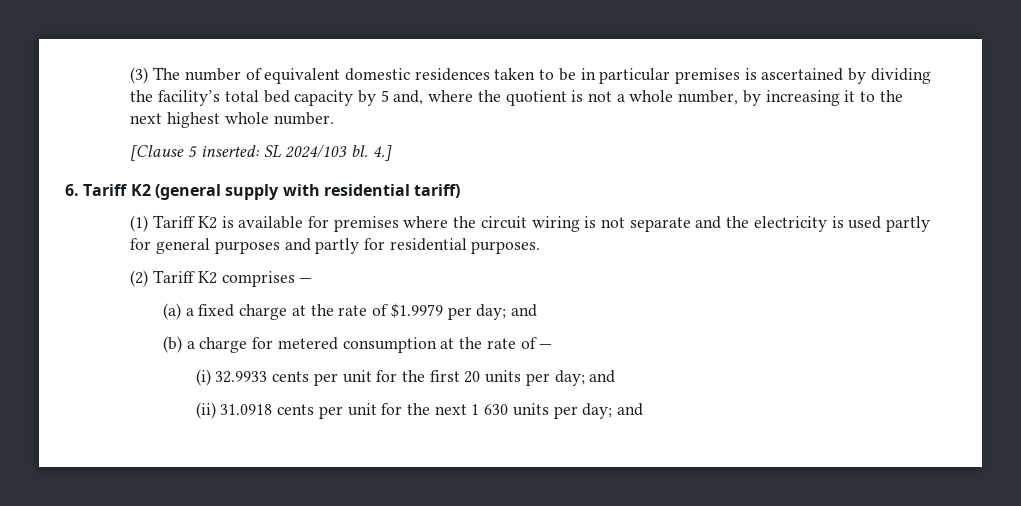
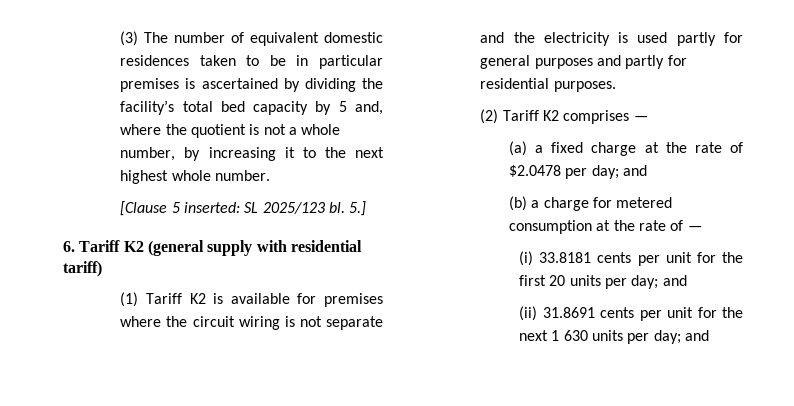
- [Clause 5 inserted: SL 2024/103 bl. 4.]
+ [Clause 5 inserted: SL 2025/123 bl. 5.]
- (a) a fixed charge at the rate of $1.9979 per day; and
+ (a) a fixed charge at the rate of $2.0478 per day; and
- (i) 32.9933 cents per unit for the first 20 units per day; and
+ (i) 33.8181 cents per unit for the first 20 units per day; and
- (ii) 31.0918 cents per unit for the next 1 630 units per day; and
+ (ii) 31.8691 cents per unit for the next 1 630 units per day; and

